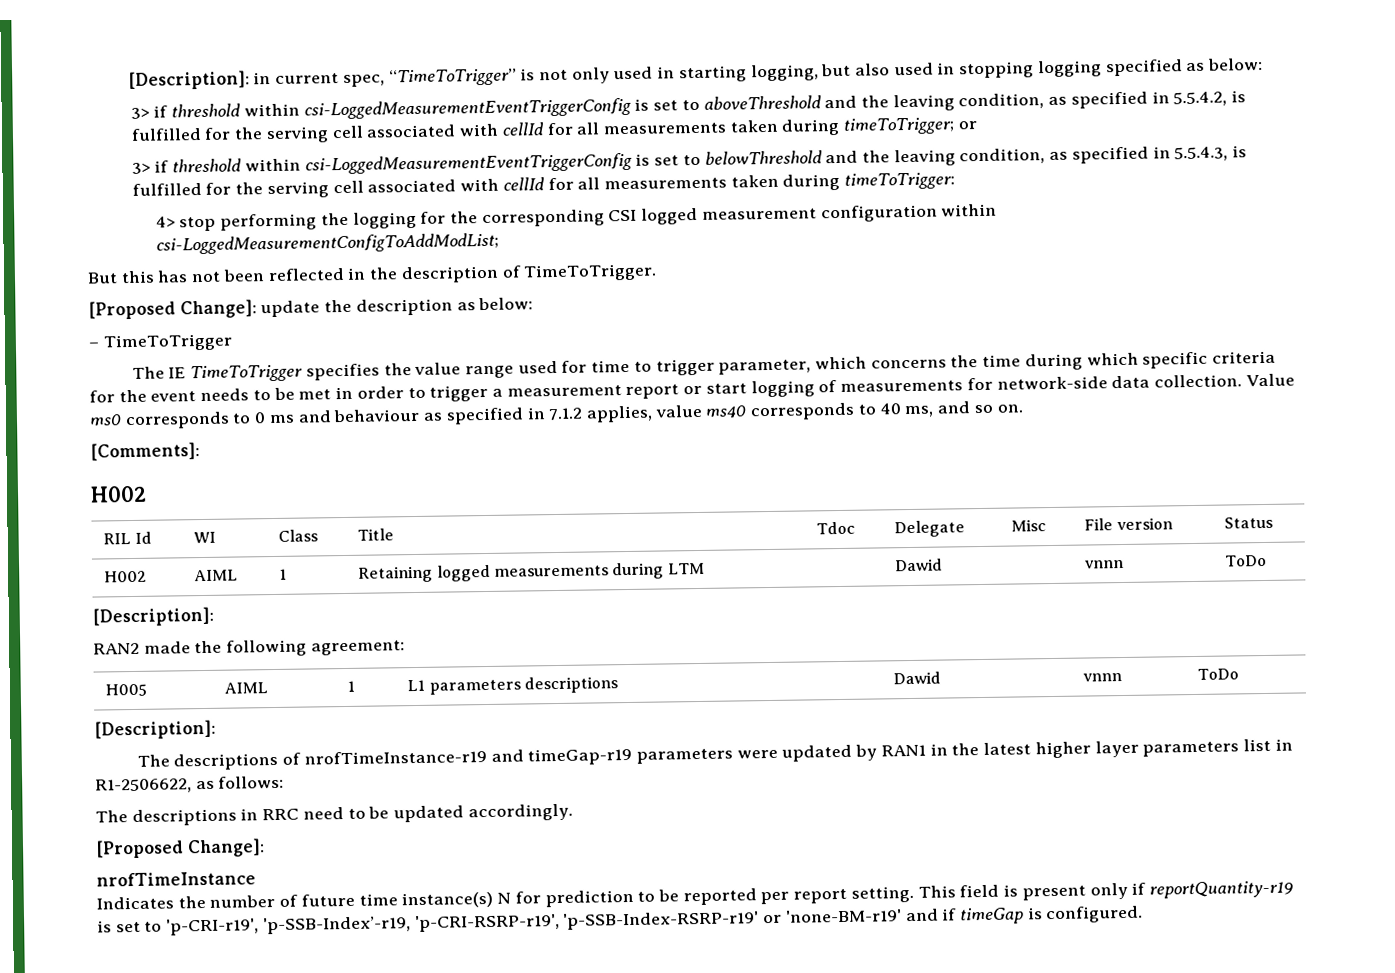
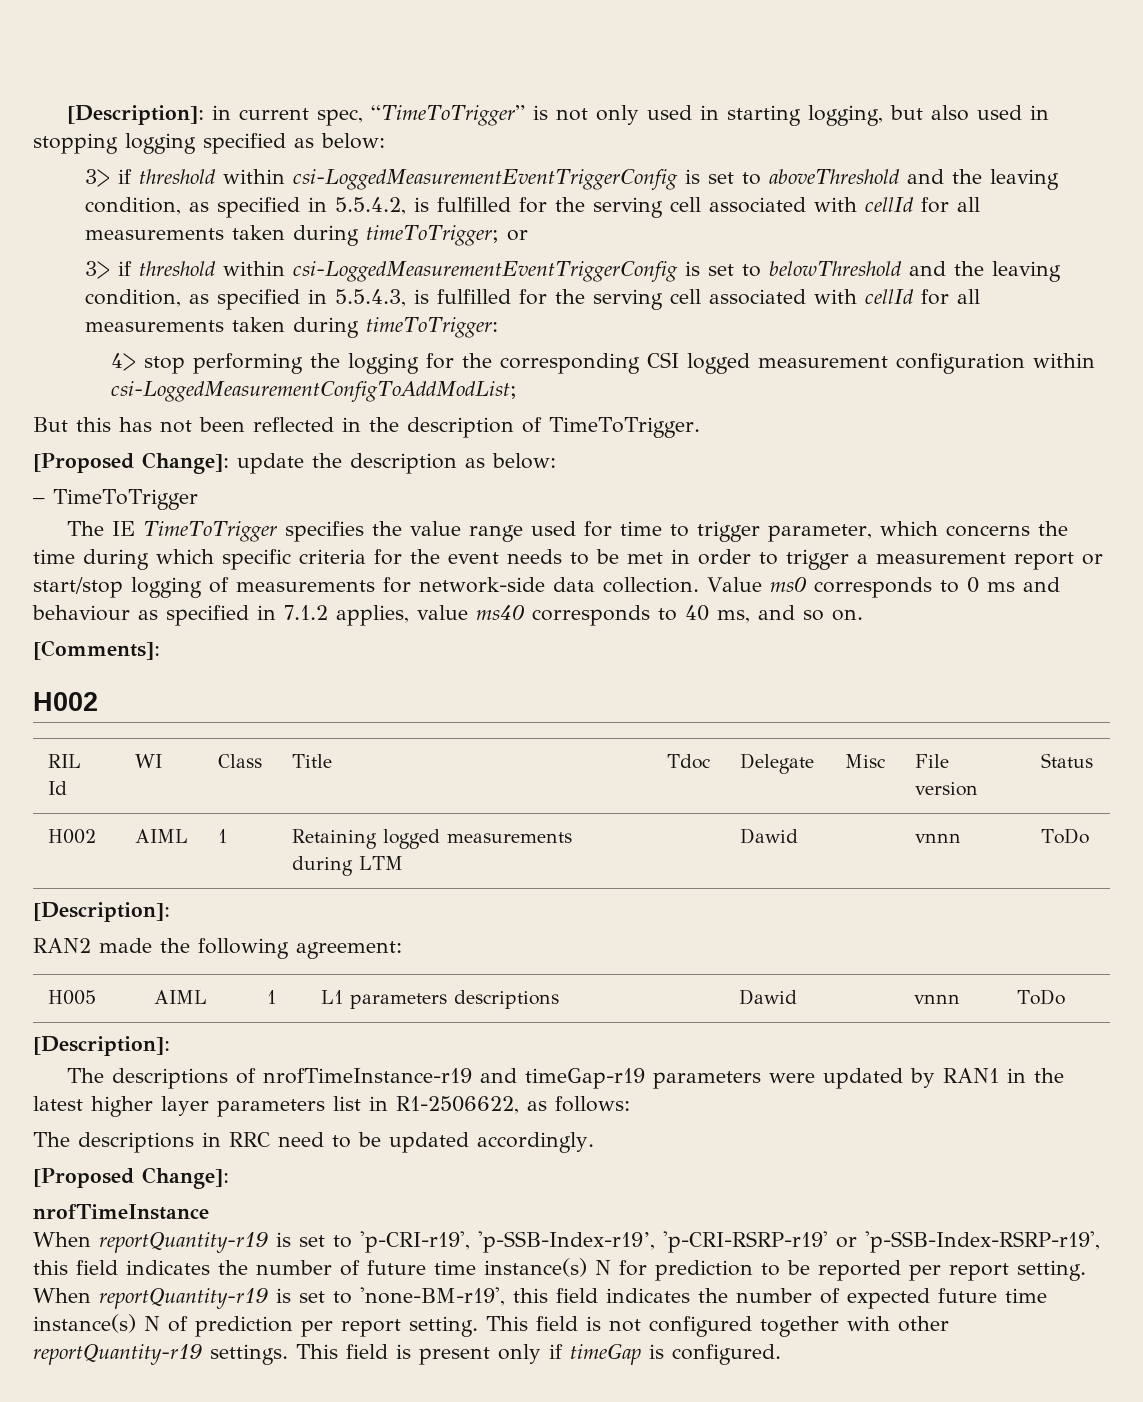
- The IE TimeToTrigger specifies the value range used for time to trigger parameter, which concerns the time during which specific criteria for the event needs to be met in order to trigger a measurement report or start logging of measurements for network-side data collection.
+ The IE TimeToTrigger specifies the value range used for time to trigger parameter, which concerns the time during which specific criteria for the event needs to be met in order to trigger a measurement report or start/stop logging of measurements for network-side data collection.
- Indicates the number of future time instance(s) N for prediction to be reported per report setting.
+ When reportQuantity-r19 is set to 'p-CRI-r19', 'p-SSB-Index-r19’, 'p-CRI-RSRP-r19' or 'p-SSB-Index-RSRP-r19', this field indicates the number of future time instance(s) N for prediction to be reported per report setting.
+ When reportQuantity-r19 is set to 'none-BM-r19', this field indicates the number of expected future time instance(s) N of prediction per report setting. This field is not configured together with other reportQuantity-r19 settings.
- This field is present only if reportQuantity-r19 is set to 'p-CRI-r19', 'p-SSB-Index’-r19, 'p-CRI-RSRP-r19', 'p-SSB-Index-RSRP-r19' or 'none-BM-r19' and if timeGap is configured.
+ This field is present only if timeGap is configured.

